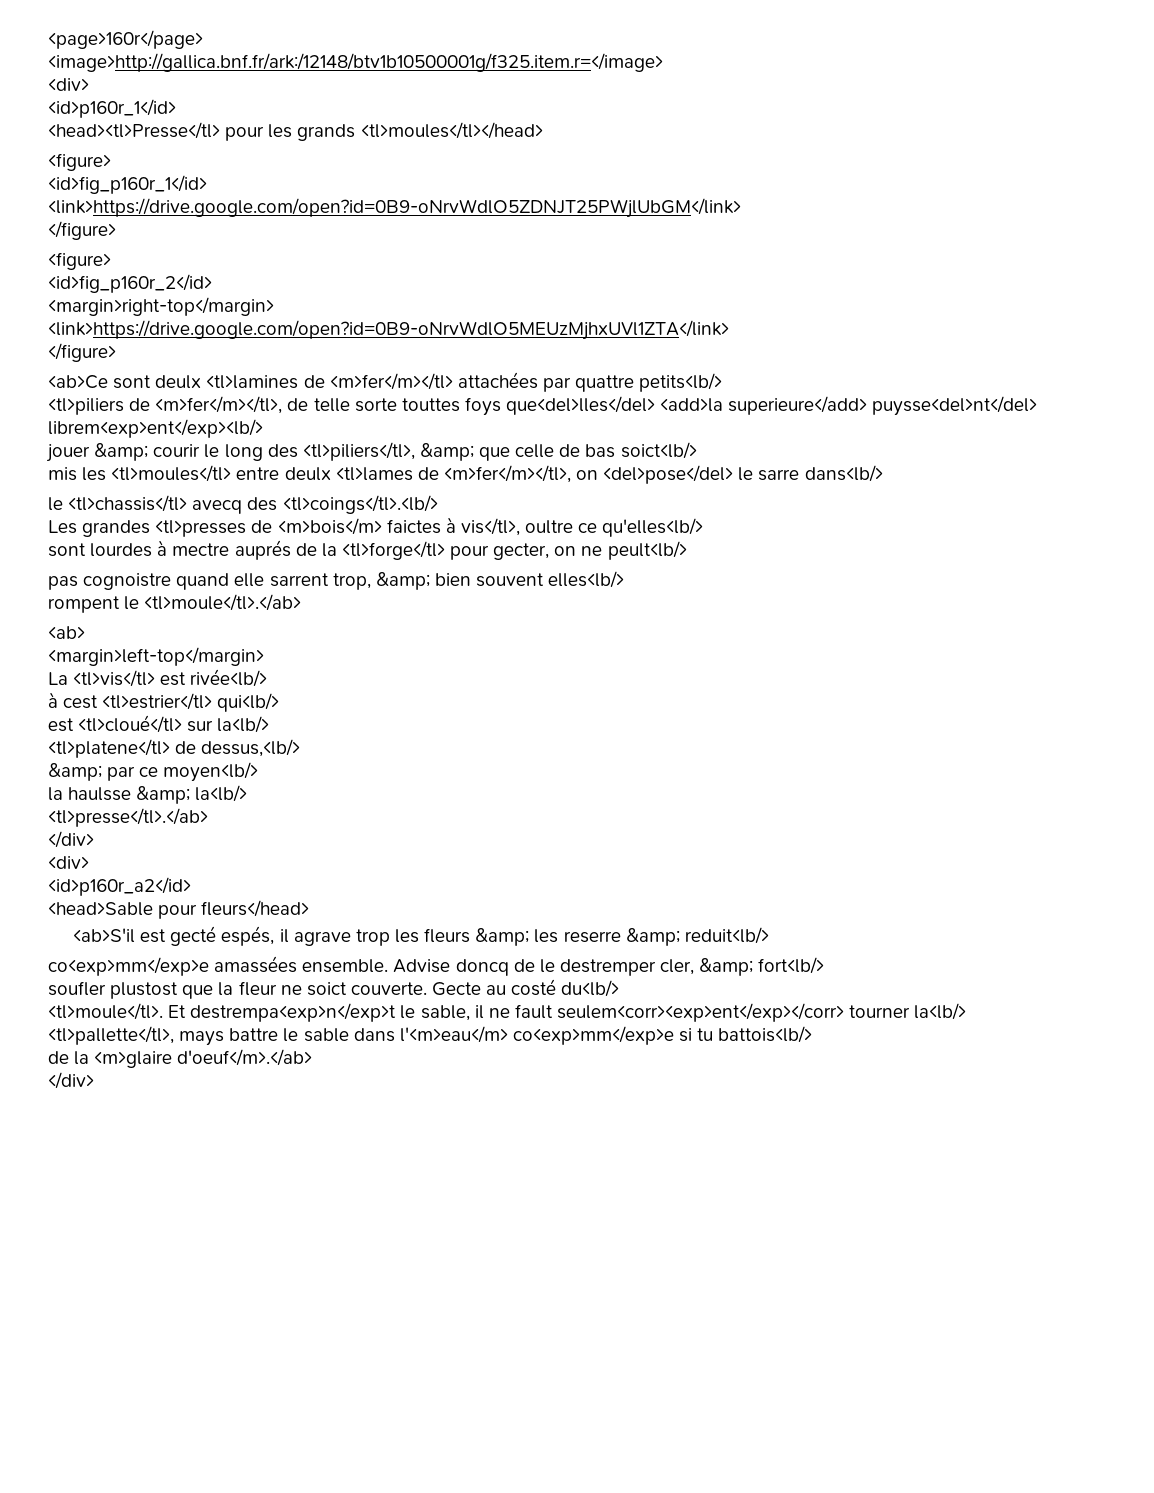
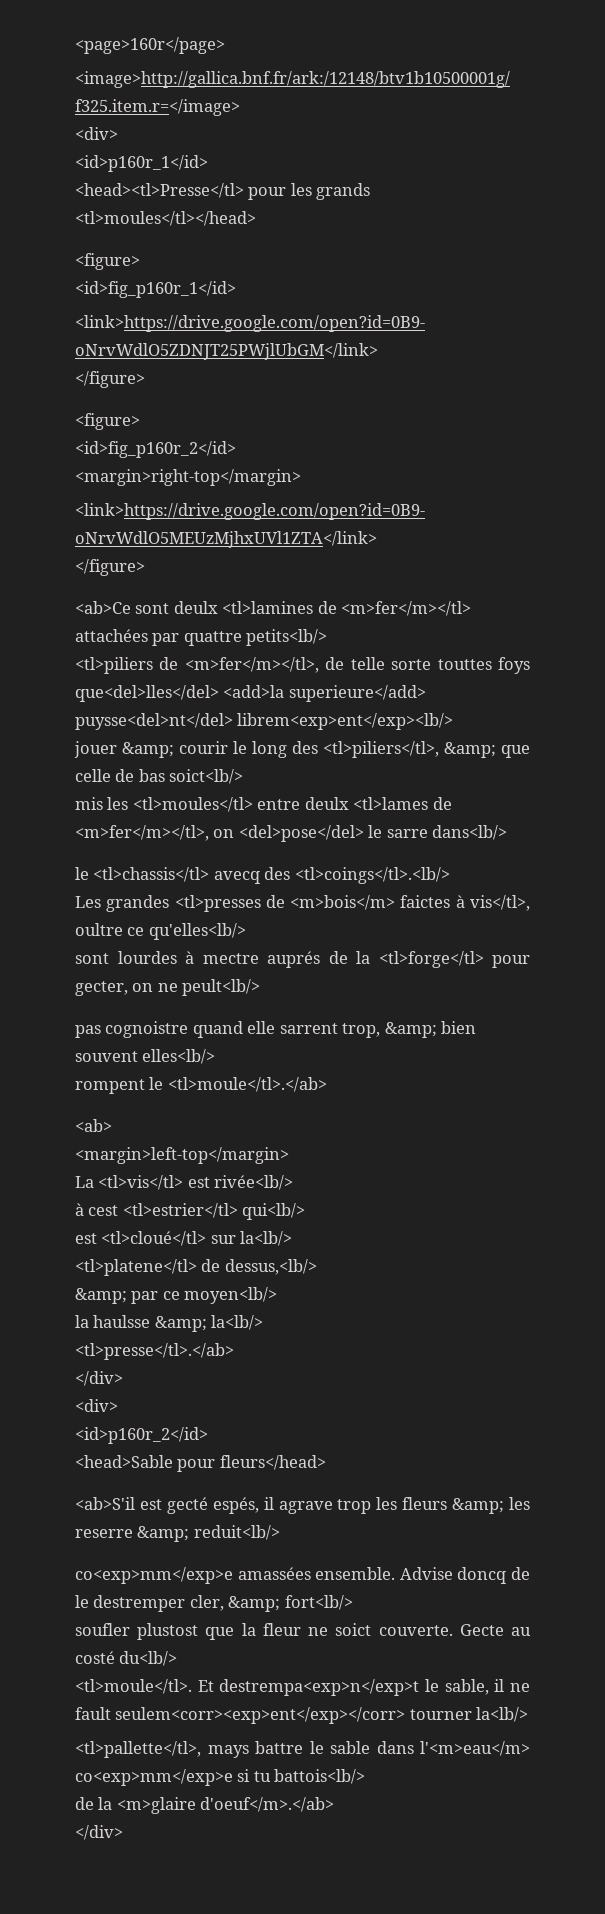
- <id>p160r_a2</id>
+ <id>p160r_2</id>

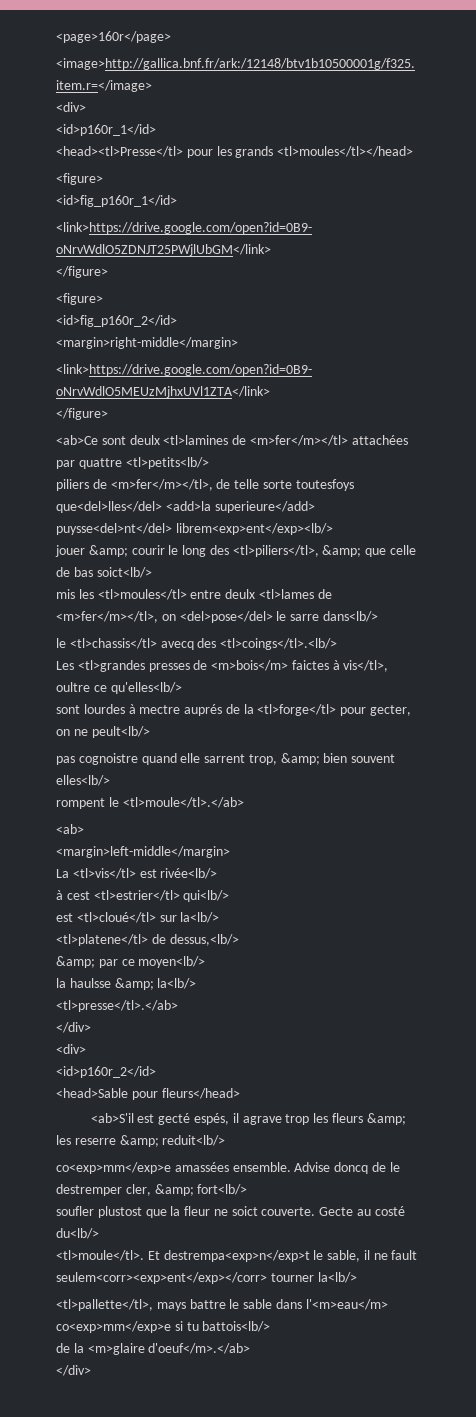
- <margin>right-top</margin>
+ <margin>right-middle</margin>
- <ab>Ce sont deulx <tl>lamines de <m>fer</m></tl> attachées par quattre petits<lb/>
- <tl>piliers de <m>fer</m></tl>, de telle sorte touttes foys que<del>lles</del> <add>la superieure</add> puysse<del>nt</del> librem<exp>ent</exp><lb/>
+ <ab>Ce sont deulx <tl>lamines de <m>fer</m></tl> attachées par quattre <tl>petits<lb/>
+ piliers de <m>fer</m></tl>, de telle sorte toutesfoys que<del>lles</del> <add>la superieure</add> puysse<del>nt</del> librem<exp>ent</exp><lb/>
- Les grandes <tl>presses de <m>bois</m> faictes à vis</tl>, oultre ce qu'elles<lb/>
+ Les <tl>grandes presses de <m>bois</m> faictes à vis</tl>, oultre ce qu'elles<lb/>
- <margin>left-top</margin>
+ <margin>left-middle</margin>

